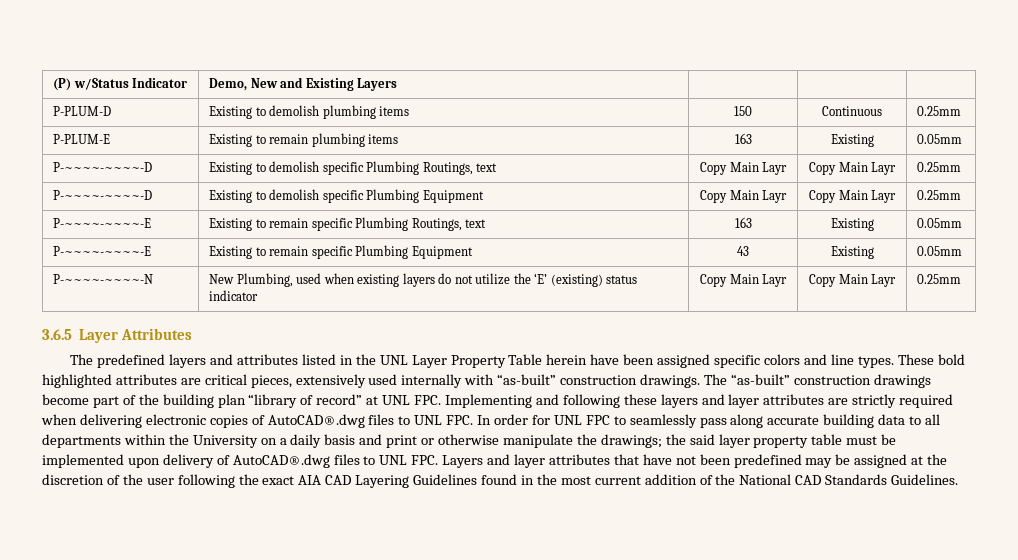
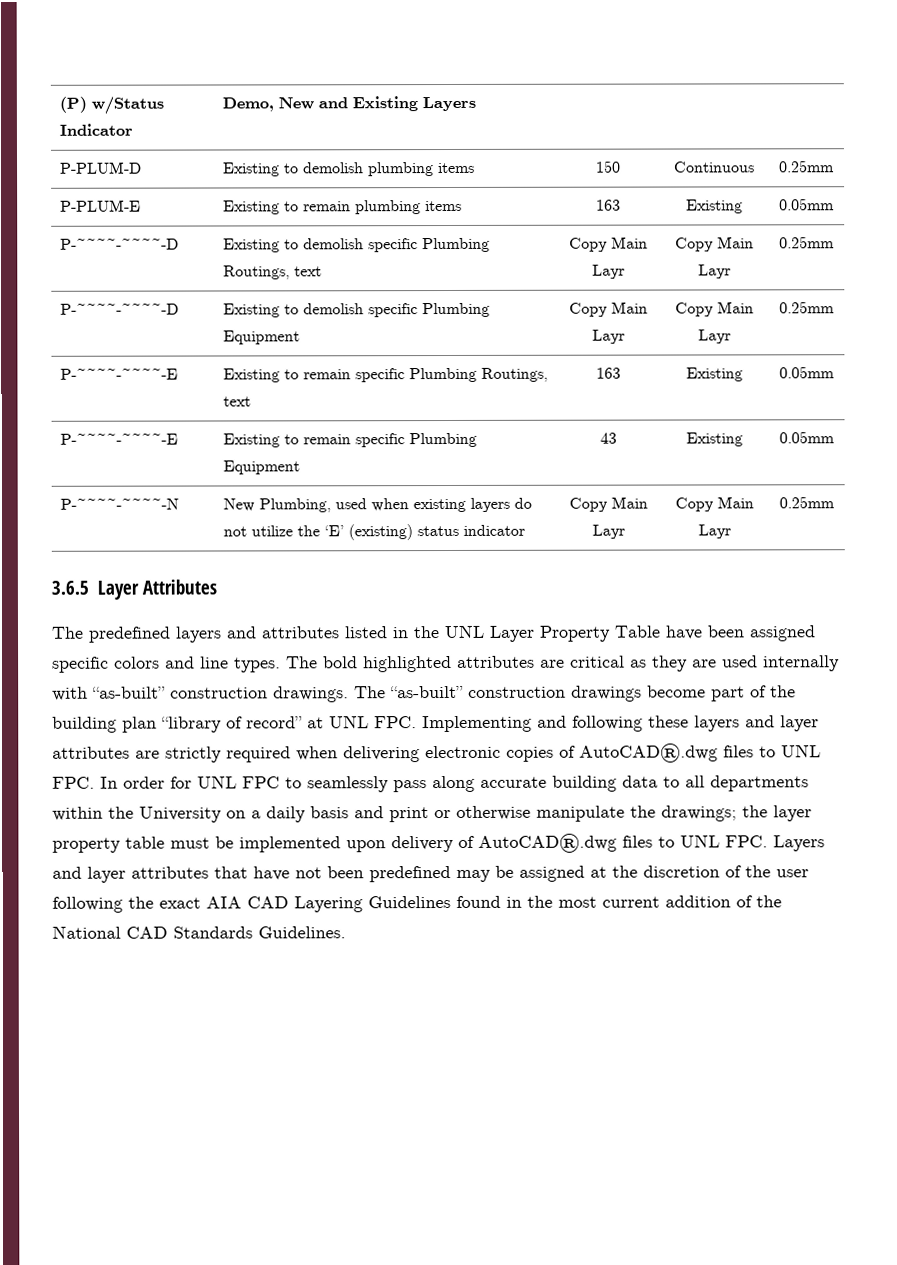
- The predefined layers and attributes listed in the UNL Layer Property Table herein have been assigned specific colors and line types.
+ The predefined layers and attributes listed in the UNL Layer Property Table have been assigned specific colors and line types.
- These bold highlighted attributes are critical pieces, extensively used internally with “as-built” construction drawings.
+ The bold highlighted attributes are critical as they are used internally with “as-built” construction drawings.
- the said layer property table must be implemented upon delivery of AutoCAD®.dwg files to UNL FPC. Layers and layer attributes that have not been predefined may be assigned at the discretion of the user following the exact AIA CAD Layering Guidelines found in the most current addition of the National CAD Standards Guidelines.
+ the layer property table must be implemented upon delivery of AutoCAD®.dwg files to UNL FPC. Layers and layer attributes that have not been predefined may be assigned at the discretion of the user following the exact AIA CAD Layering Guidelines found in the most current addition of the National CAD Standards Guidelines.

